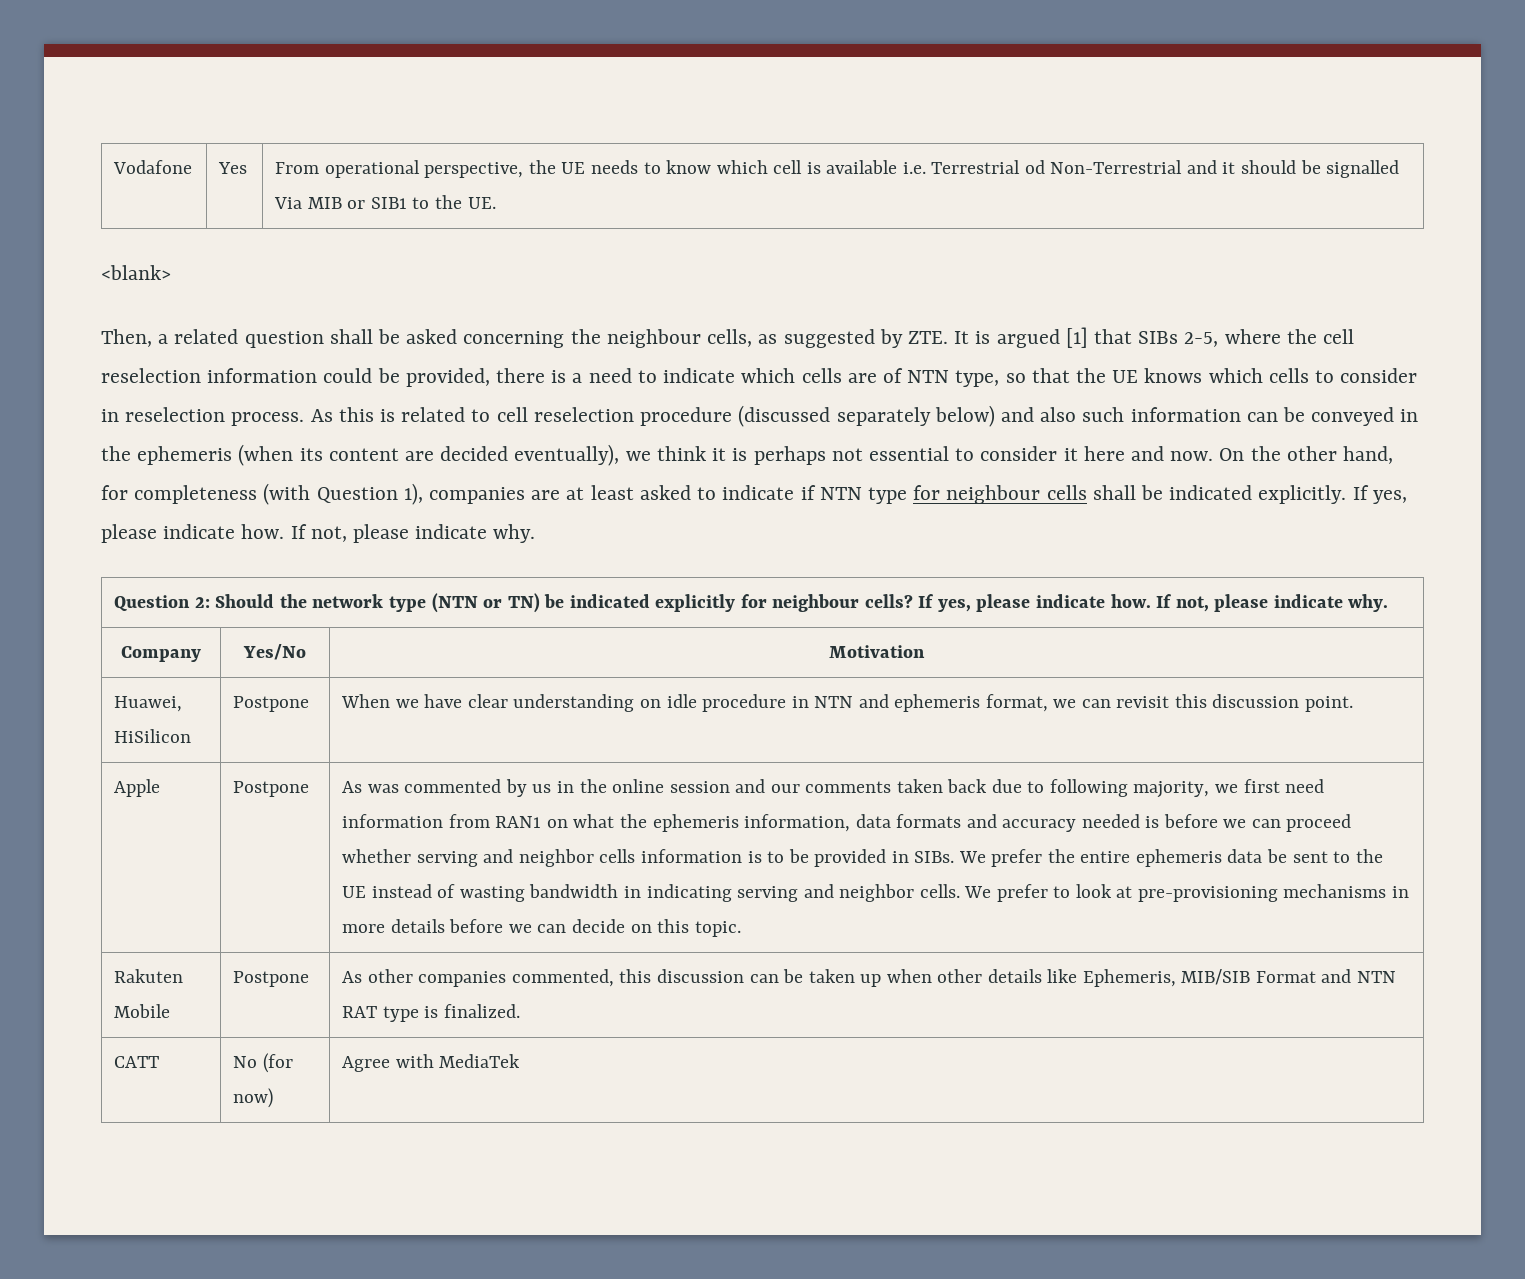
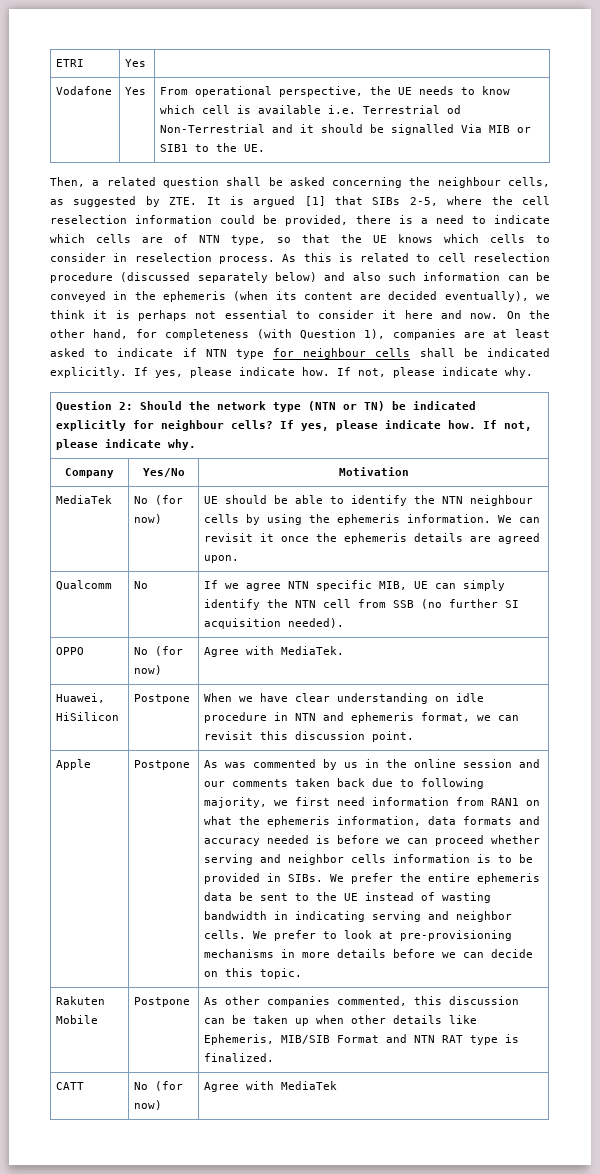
+ ETRI | Yes |
- <blank>
+ MediaTek | No (for now) | UE should be able to identify the NTN neighbour cells by using the ephemeris information. We can revisit it once the ephemeris details are agreed upon.
+ Qualcomm | No | If we agree NTN specific MIB, UE can simply identify the NTN cell from SSB (no further SI acquisition needed).
+ OPPO | No (for now) | Agree with MediaTek.

